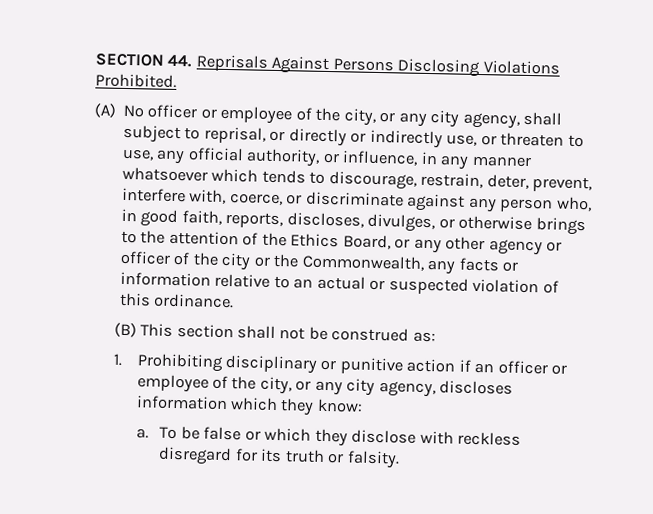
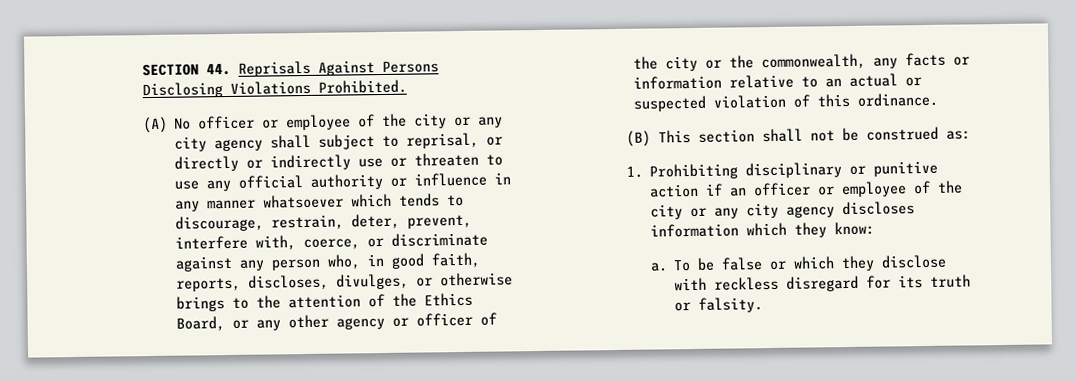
- (A) No officer or employee of the city, or any city agency, shall subject to reprisal, or directly or indirectly use, or threaten to use, any official authority, or influence, in any manner whatsoever which tends to discourage, restrain, deter, prevent, interfere with, coerce, or discriminate against any person who, in good faith, reports, discloses, divulges, or otherwise brings to the attention of the Ethics Board, or any other agency or officer of the city or the Commonwealth, any facts or information relative to an actual or suspected violation of this ordinance.
+ (A) No officer or employee of the city or any city agency shall subject to reprisal, or directly or indirectly use or threaten to use any official authority or influence in any manner whatsoever which tends to discourage, restrain, deter, prevent, interfere with, coerce, or discriminate against any person who, in good faith, reports, discloses, divulges, or otherwise brings to the attention of the Ethics Board, or any other agency or officer of the city or the commonwealth, any facts or information relative to an actual or suspected violation of this ordinance.
- 1. Prohibiting disciplinary or punitive action if an officer or employee of the city, or any city agency, discloses information which they know:
+ 1. Prohibiting disciplinary or punitive action if an officer or employee of the city or any city agency discloses information which they know:

